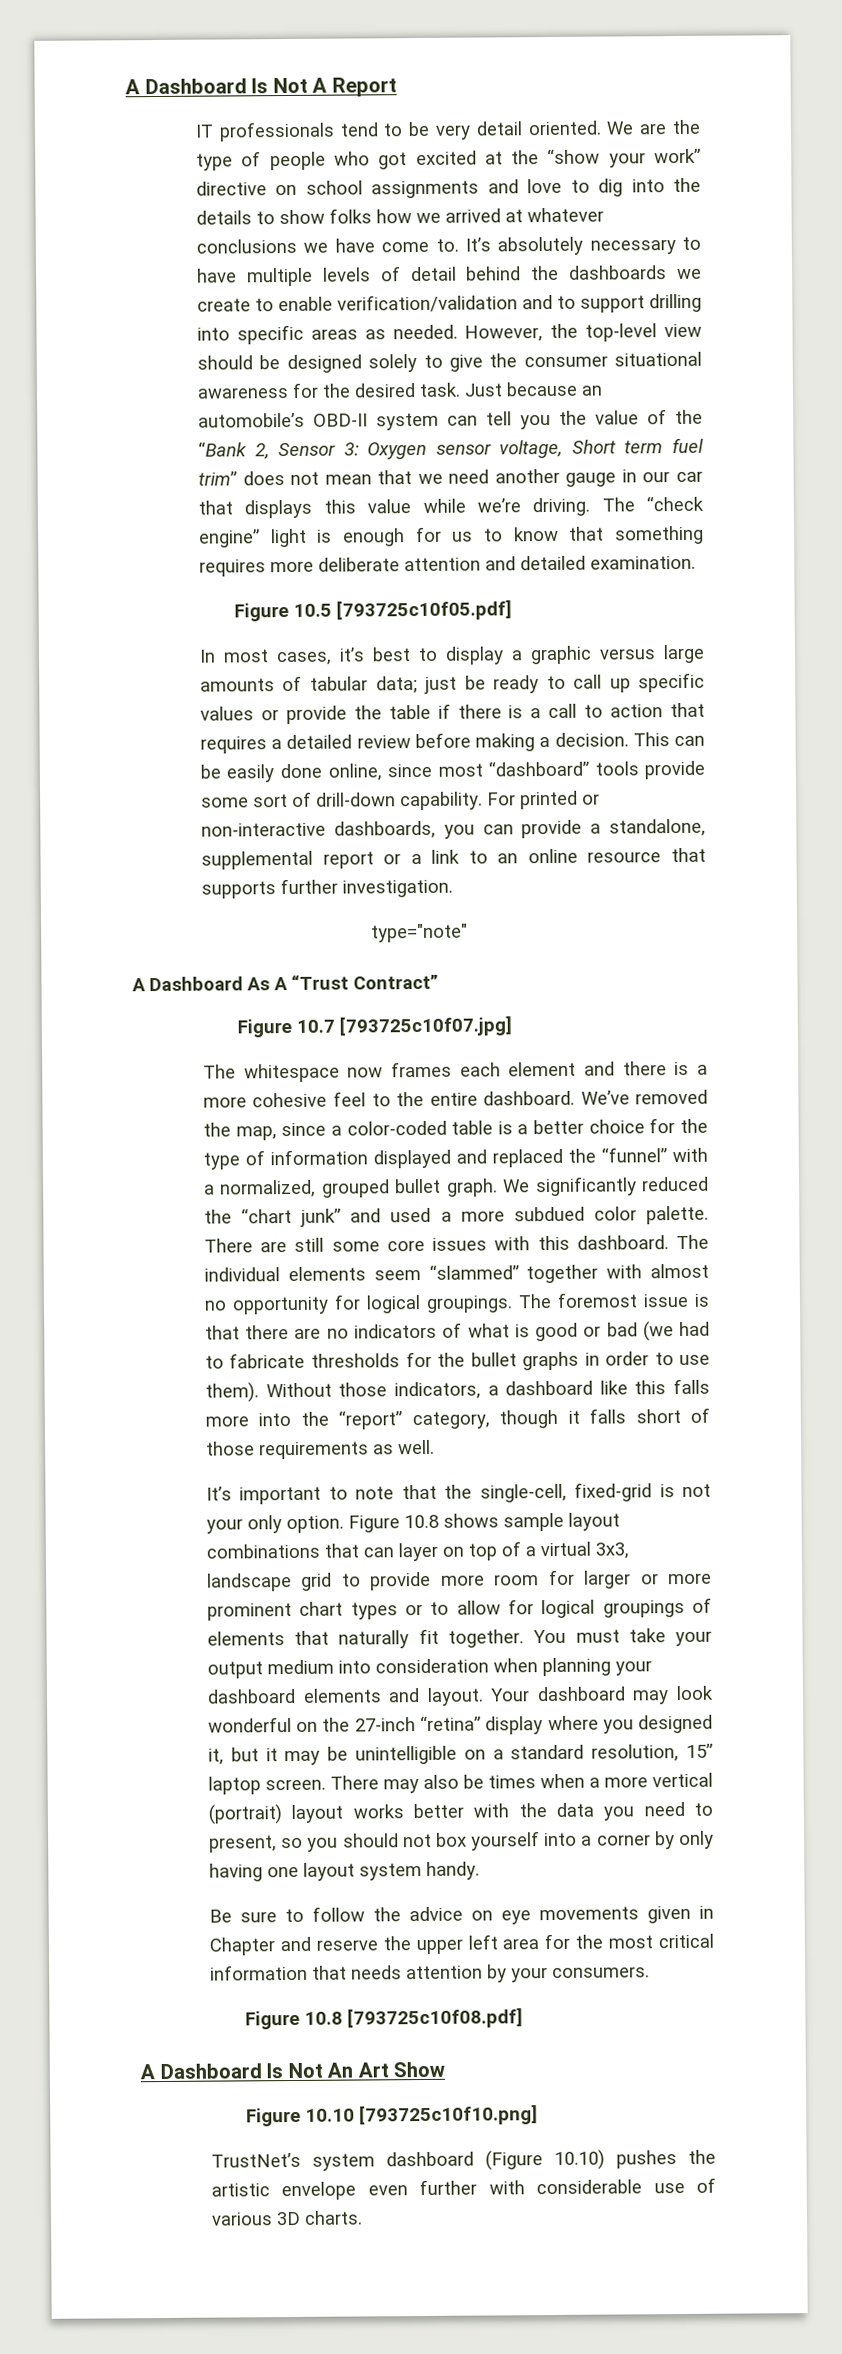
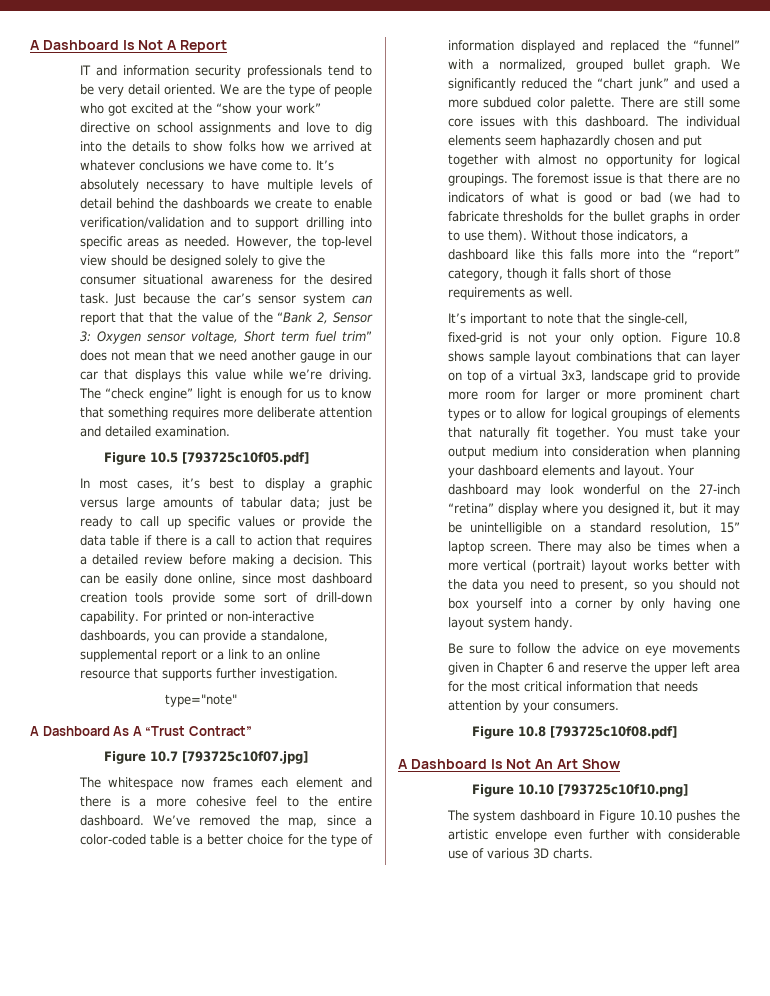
- IT professionals tend to be very detail oriented.
+ IT and information security professionals tend to be very detail oriented.
- Just because an automobile’s OBD-II system can tell you the value of the “Bank 2, Sensor 3: Oxygen sensor voltage, Short term fuel trim” does not mean that we need another gauge in our car that displays this value while we’re driving.
+ Just because the car’s sensor system can report that that the value of the “Bank 2, Sensor 3: Oxygen sensor voltage, Short term fuel trim” does not mean that we need another gauge in our car that displays this value while we’re driving.
- In most cases, it’s best to display a graphic versus large amounts of tabular data; just be ready to call up specific values or provide the table if there is a call to action that requires a detailed review before making a decision.
+ In most cases, it’s best to display a graphic versus large amounts of tabular data; just be ready to call up specific values or provide the data table if there is a call to action that requires a detailed review before making a decision.
- This can be easily done online, since most “dashboard” tools provide some sort of drill-down capability.
+ This can be easily done online, since most dashboard creation tools provide some sort of drill-down capability.
- The individual elements seem “slammed” together with almost no opportunity for logical groupings.
+ The individual elements seem haphazardly chosen and put together with almost no opportunity for logical groupings.
- Be sure to follow the advice on eye movements given in Chapter and reserve the upper left area for the most critical information that needs attention by your consumers.
+ Be sure to follow the advice on eye movements given in Chapter 6 and reserve the upper left area for the most critical information that needs attention by your consumers.
- TrustNet’s system dashboard (Figure 10.10) pushes the artistic envelope even further with considerable use of various 3D charts.
+ The system dashboard in Figure 10.10 pushes the artistic envelope even further with considerable use of various 3D charts.

